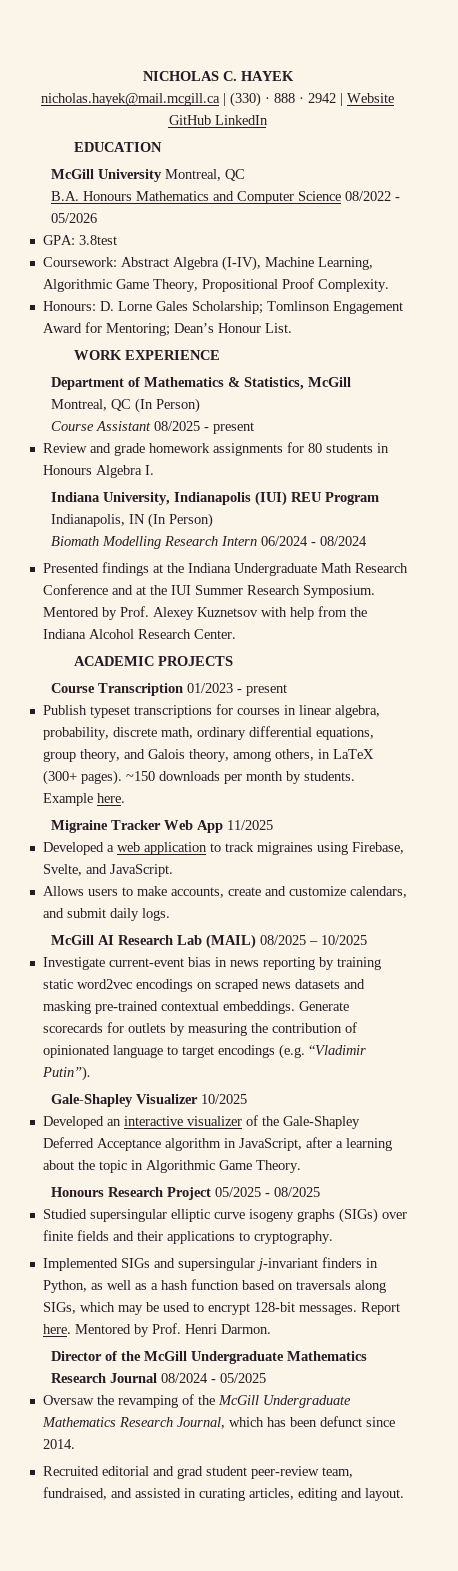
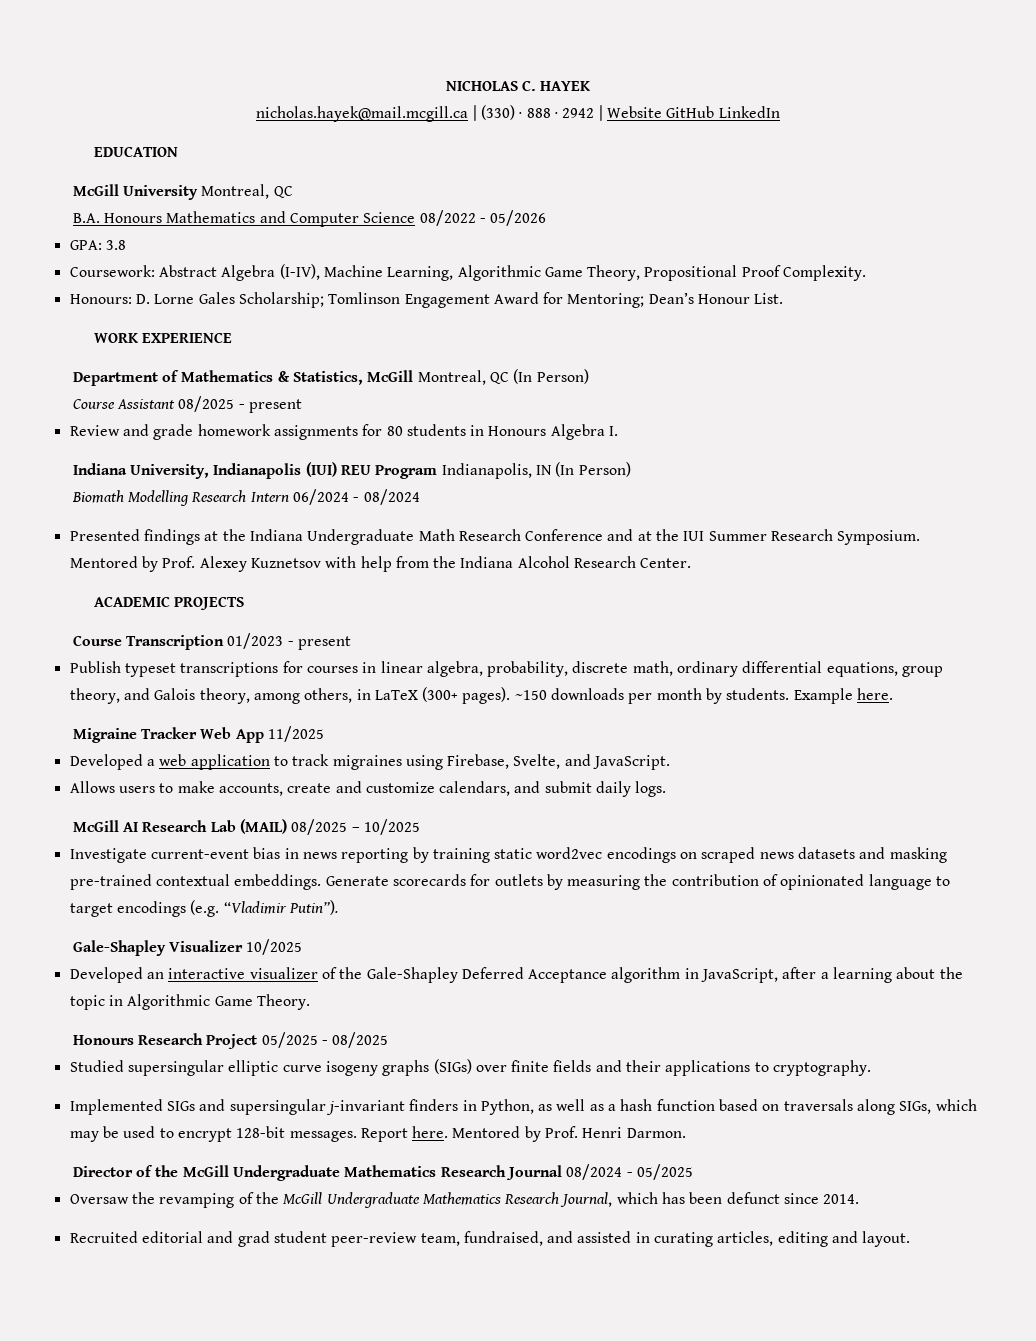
- GPA: 3.8test
+ GPA: 3.8

